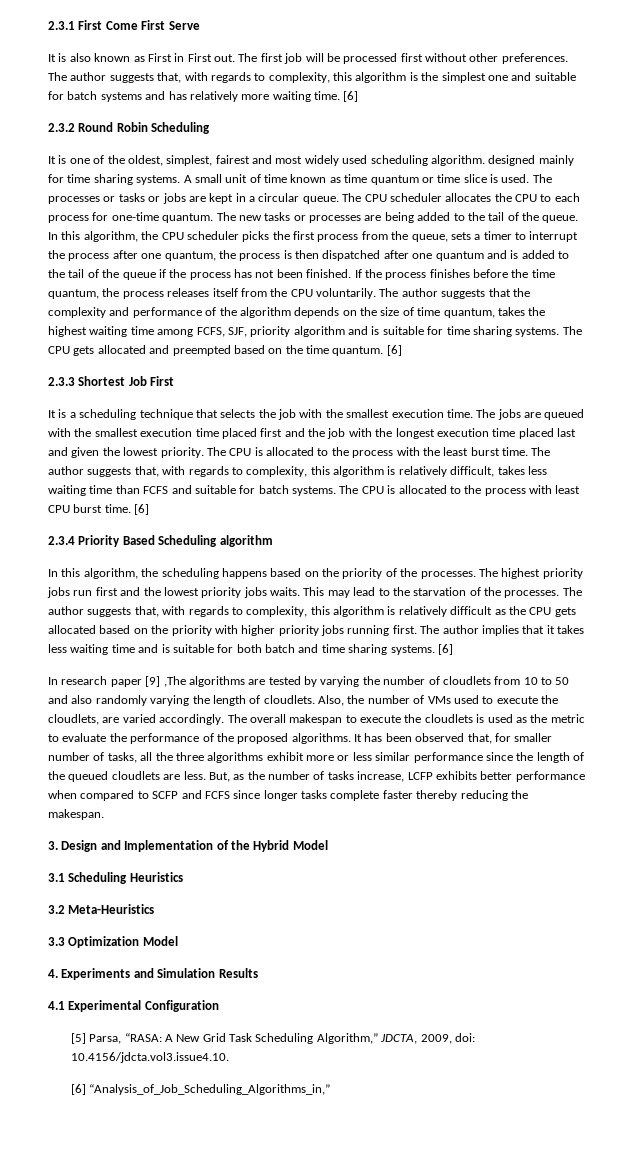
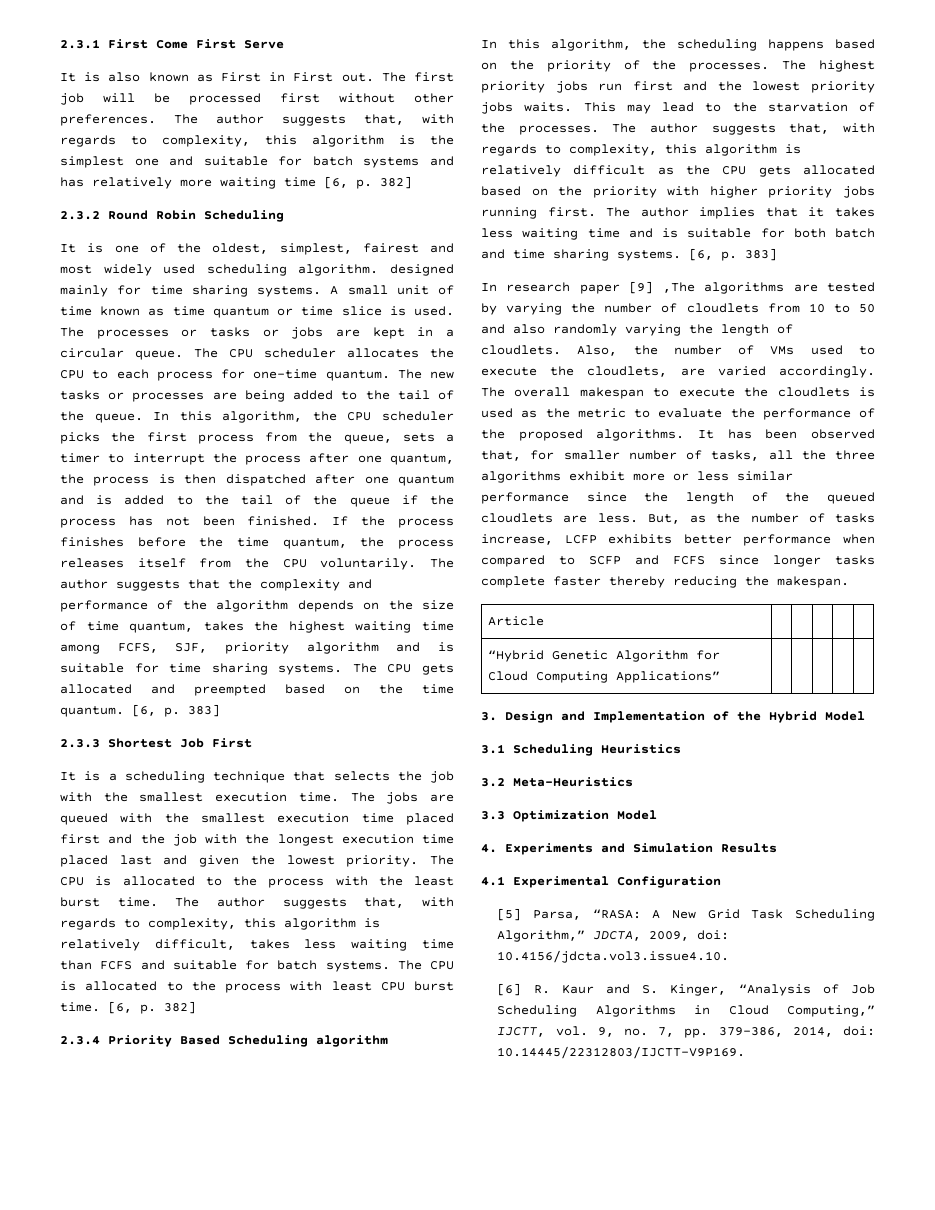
- The author suggests that, with regards to complexity, this algorithm is the simplest one and suitable for batch systems and has relatively more waiting time. [6]
+ The author suggests that, with regards to complexity, this algorithm is the simplest one and suitable for batch systems and has relatively more waiting time [6, p. 382]
- The CPU gets allocated and preempted based on the time quantum. [6]
+ The CPU gets allocated and preempted based on the time quantum. [6, p. 383]
- The CPU is allocated to the process with least CPU burst time. [6]
+ The CPU is allocated to the process with least CPU burst time. [6, p. 382]
- The author implies that it takes less waiting time and is suitable for both batch and time sharing systems. [6]
+ The author implies that it takes less waiting time and is suitable for both batch and time sharing systems. [6, p. 383]
+ Article | | | | |
+ “Hybrid Genetic Algorithm for Cloud Computing Applications” | | | | |
- [6] “Analysis_of_Job_Scheduling_Algorithms_in,”
+ [6] R. Kaur and S. Kinger, “Analysis of Job Scheduling Algorithms in Cloud Computing,” IJCTT, vol. 9, no. 7, pp. 379–386, 2014, doi: 10.14445/22312803/IJCTT-V9P169.

